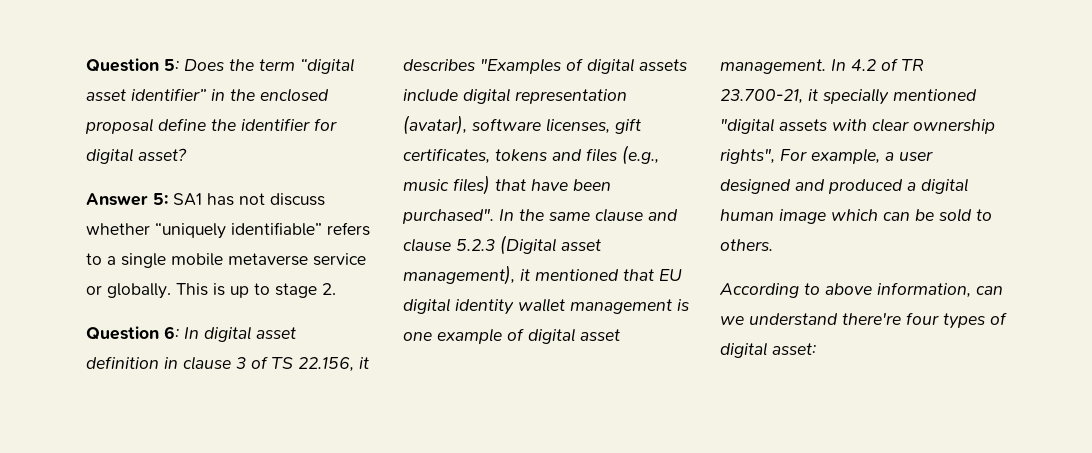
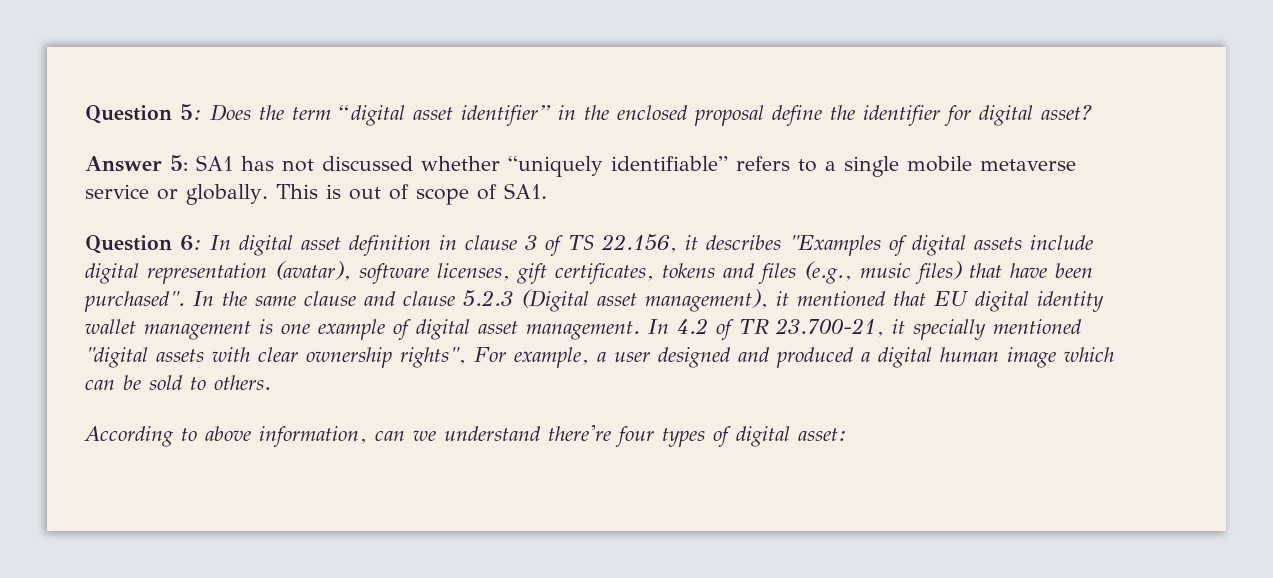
- Answer 5: SA1 has not discuss whether “uniquely identifiable” refers to a single mobile metaverse service or globally.
+ Answer 5: SA1 has not discussed whether “uniquely identifiable” refers to a single mobile metaverse service or globally.
- This is up to stage 2.
+ This is out of scope of SA1.

